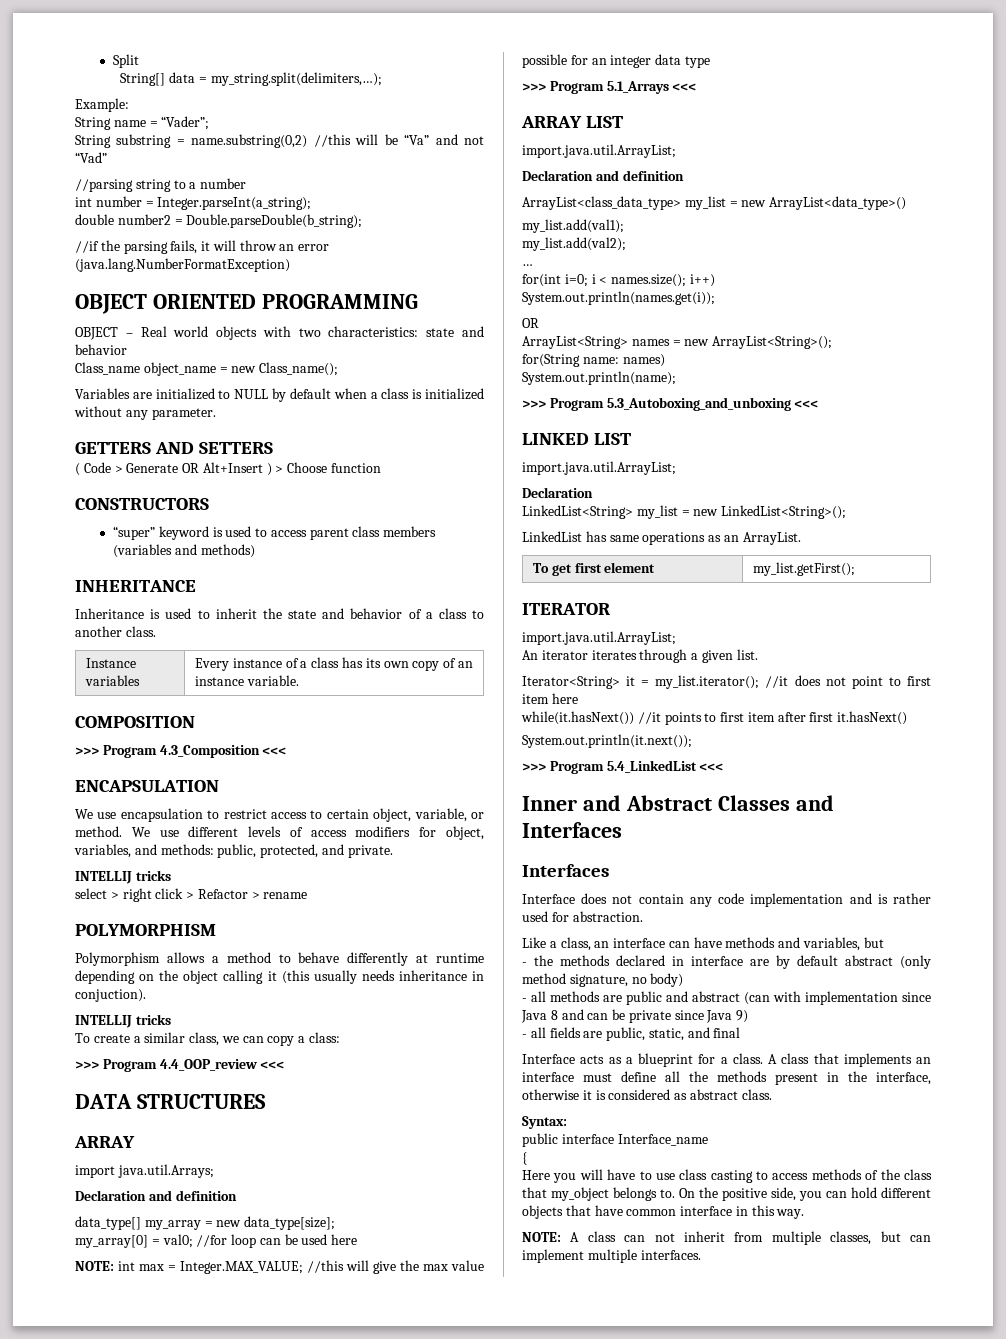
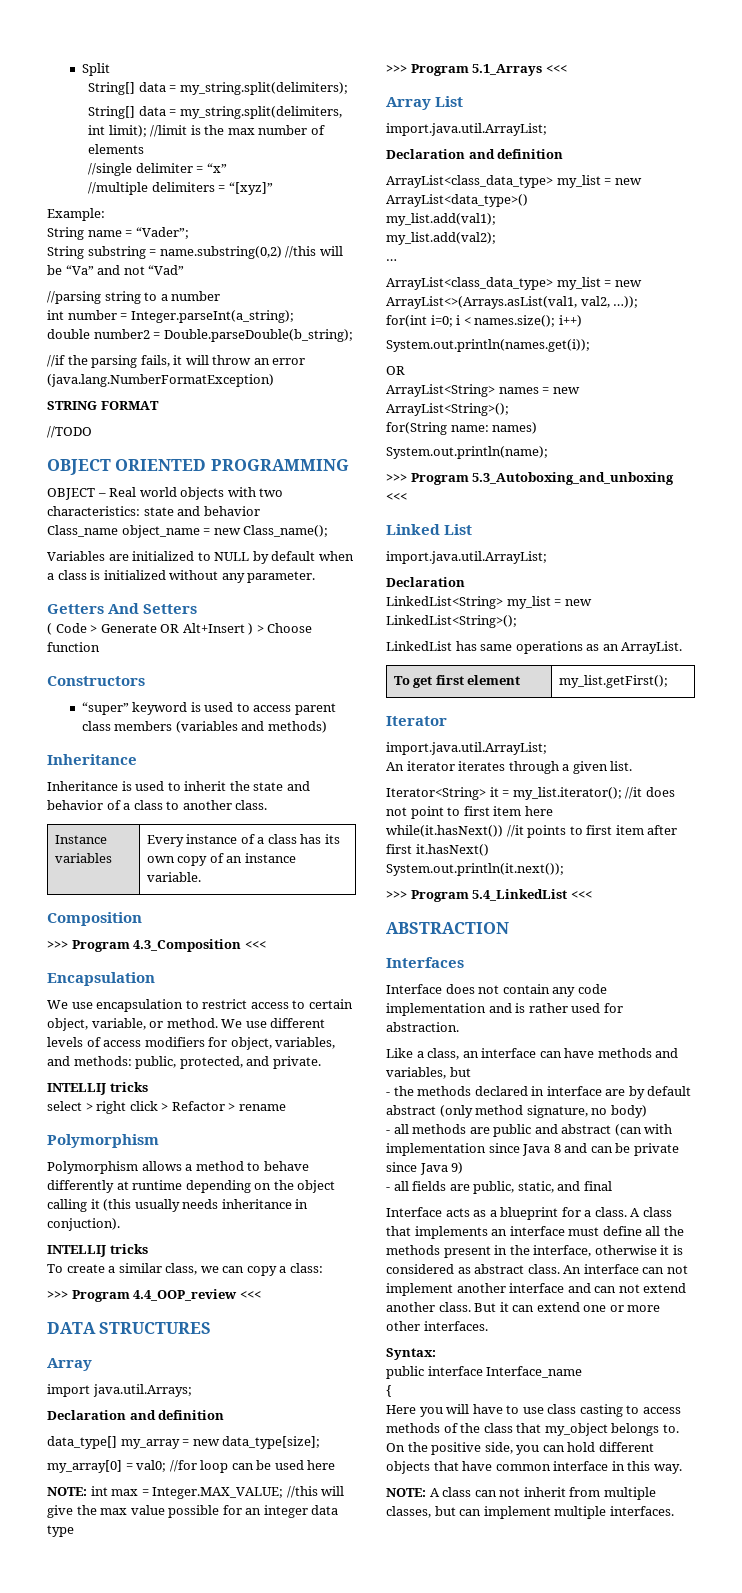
- String[] data = my_string.split(delimiters,…);
+ String[] data = my_string.split(delimiters);
+ String[] data = my_string.split(delimiters, int limit); //limit is the max number of elements
+ //single delimiter = “x”
+ //multiple delimiters = “[xyz]”
+ STRING FORMAT
+ //TODO
- GETTERS AND SETTERS
+ Getters And Setters
- CONSTRUCTORS
+ Constructors
  “super” keyword is used to access parent class members (variables and methods)
- INHERITANCE
+ Inheritance
- COMPOSITION
+ Composition
- ENCAPSULATION
+ Encapsulation
  select > right click > Refactor > rename
- POLYMORPHISM
+ Polymorphism
  DATA STRUCTURES
- ARRAY
+ Array
- ARRAY LIST
+ Array List
+ ArrayList<class_data_type> my_list = new ArrayList<>(Arrays.asList(val1, val2, …));
- LINKED LIST
+ Linked List
- ITERATOR
+ Iterator
- Inner and Abstract Classes and Interfaces
+ ABSTRACTION
+ An interface can not implement another interface and can not extend another class. But it can extend one or more other interfaces.

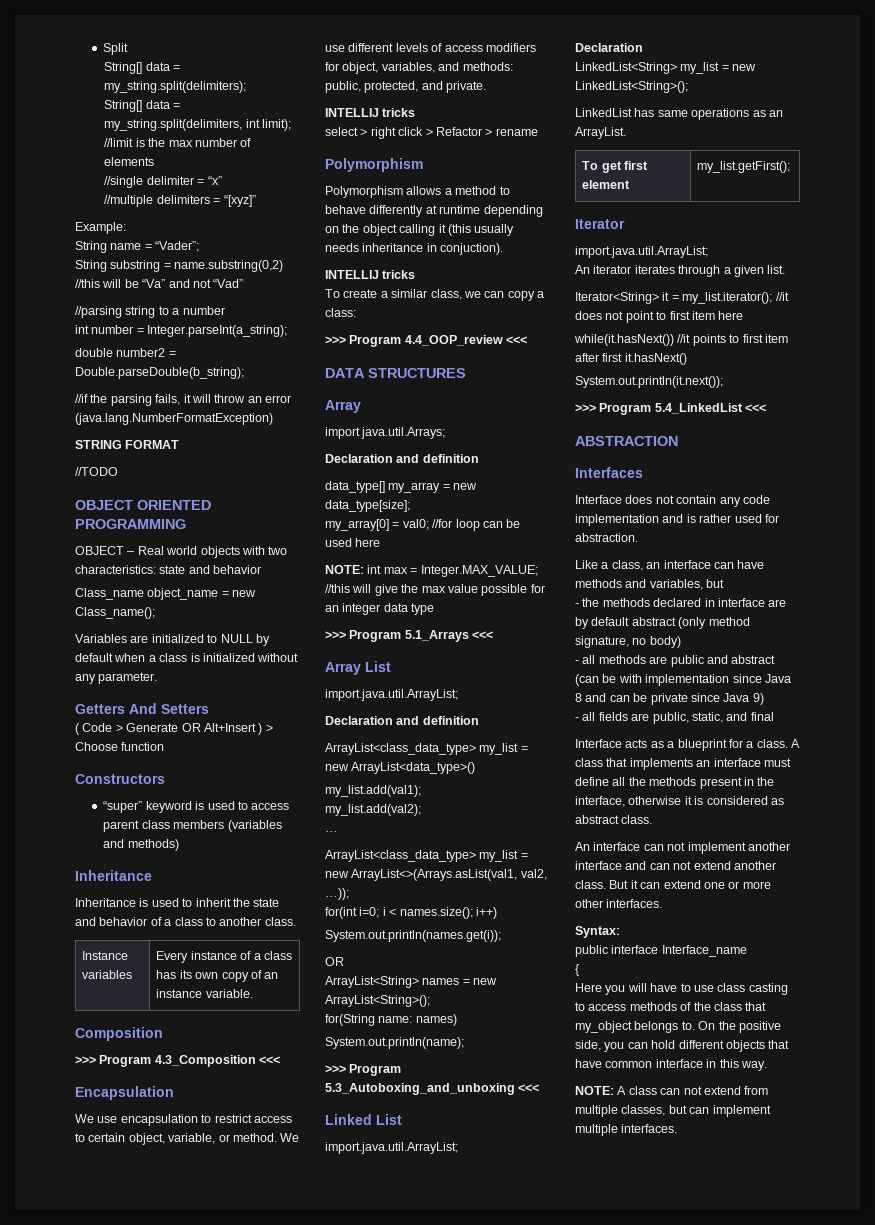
- - all methods are public and abstract (can with implementation since Java 8 and can be private since Java 9)
+ - all methods are public and abstract (can be with implementation since Java 8 and can be private since Java 9)
- A class that implements an interface must define all the methods present in the interface, otherwise it is considered as abstract class. An interface can not implement another interface and can not extend another class.
+ A class that implements an interface must define all the methods present in the interface, otherwise it is considered as abstract class.
+ An interface can not implement another interface and can not extend another class.
- NOTE: A class can not inherit from multiple classes, but can implement multiple interfaces.
+ NOTE: A class can not extend from multiple classes, but can implement multiple interfaces.

